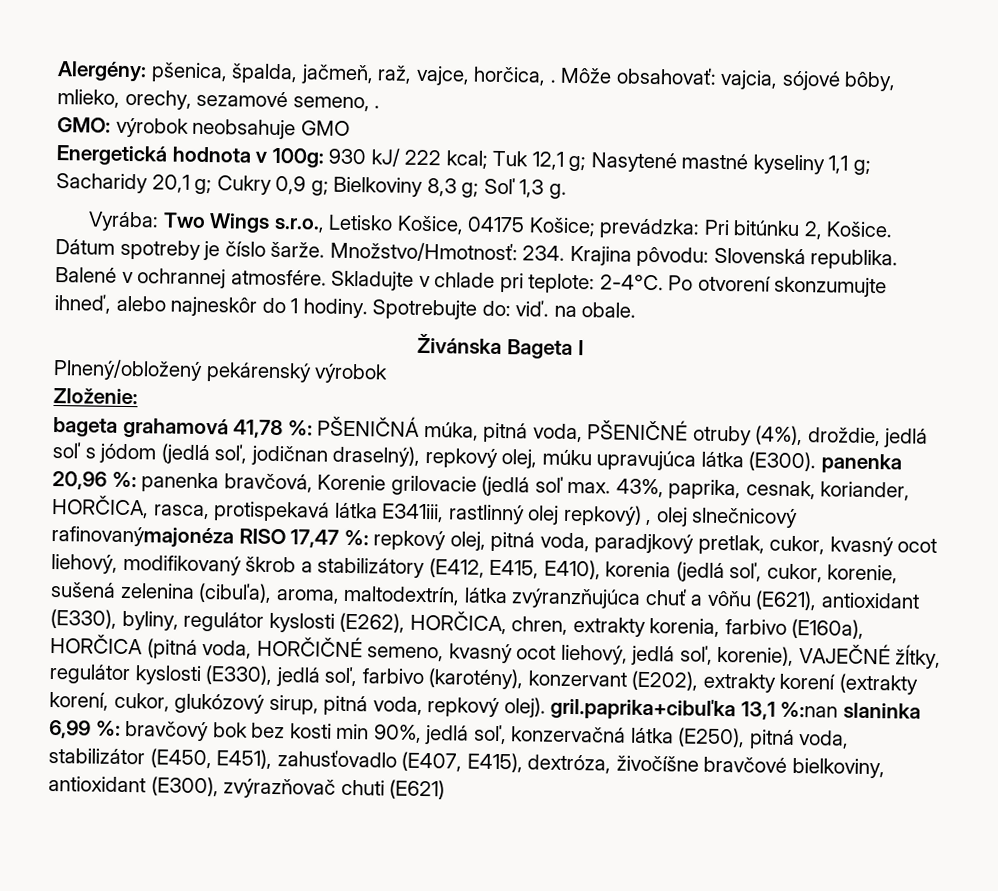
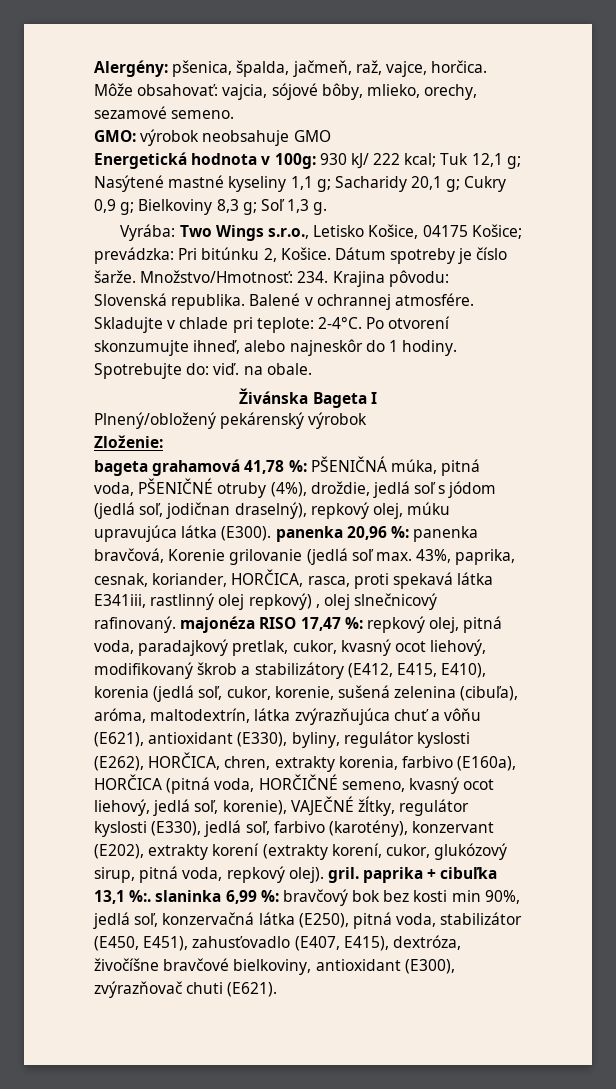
- Alergény: pšenica, špalda, jačmeň, raž, vajce, horčica, .
+ Alergény: pšenica, špalda, jačmeň, raž, vajce, horčica.
- Môže obsahovať: vajcia, sójové bôby, mlieko, orechy, sezamové semeno, .
+ Môže obsahovať: vajcia, sójové bôby, mlieko, orechy, sezamové semeno.
- Energetická hodnota v 100g: 930 kJ/ 222 kcal; Tuk 12,1 g; Nasytené mastné kyseliny 1,1 g; Sacharidy 20,1 g; Cukry 0,9 g; Bielkoviny 8,3 g; Soľ 1,3 g.
+ Energetická hodnota v 100g: 930 kJ/ 222 kcal; Tuk 12,1 g; Nasýtené mastné kyseliny 1,1 g; Sacharidy 20,1 g; Cukry 0,9 g; Bielkoviny 8,3 g; Soľ 1,3 g.
- panenka bravčová, Korenie grilovacie (jedlá soľ max. 43%, paprika, cesnak, koriander, HORČICA, rasca, protispekavá látka E341iii, rastlinný olej repkový) , olej slnečnicový rafinovanýmajonéza RISO 17,47 %:
+ panenka bravčová, Korenie grilovanie (jedlá soľ max. 43%, paprika, cesnak, koriander, HORČICA, rasca, proti spekavá látka E341iii, rastlinný olej repkový) , olej slnečnicový rafinovaný. majonéza RISO 17,47 %:
- repkový olej, pitná voda, paradjkový pretlak, cukor, kvasný ocot liehový, modifikovaný škrob a stabilizátory (E412, E415, E410), korenia (jedlá soľ, cukor, korenie, sušená zelenina (cibuľa), aroma, maltodextrín, látka zvýranzňujúca chuť a vôňu (E621), antioxidant (E330), byliny, regulátor kyslosti (E262), HORČICA, chren, extrakty korenia, farbivo (E160a), HORČICA (pitná voda, HORČIČNÉ semeno, kvasný ocot liehový, jedlá soľ, korenie), VAJEČNÉ žĺtky, regulátor kyslosti (E330), jedlá soľ, farbivo (karotény), konzervant (E202), extrakty korení (extrakty korení, cukor, glukózový sirup, pitná voda, repkový olej). gril.paprika+cibuľka 13,1 %:nan slaninka 6,99 %:
+ repkový olej, pitná voda, paradajkový pretlak, cukor, kvasný ocot liehový, modifikovaný škrob a stabilizátory (E412, E415, E410), korenia (jedlá soľ, cukor, korenie, sušená zelenina (cibuľa), aróma, maltodextrín, látka zvýrazňujúca chuť a vôňu (E621), antioxidant (E330), byliny, regulátor kyslosti (E262), HORČICA, chren, extrakty korenia, farbivo (E160a), HORČICA (pitná voda, HORČIČNÉ semeno, kvasný ocot liehový, jedlá soľ, korenie), VAJEČNÉ žĺtky, regulátor kyslosti (E330), jedlá soľ, farbivo (karotény), konzervant (E202), extrakty korení (extrakty korení, cukor, glukózový sirup, pitná voda, repkový olej). gril. paprika + cibuľka 13,1 %:. slaninka 6,99 %:
- bravčový bok bez kosti min 90%, jedlá soľ, konzervačná látka (E250), pitná voda, stabilizátor (E450, E451), zahusťovadlo (E407, E415), dextróza, živočíšne bravčové bielkoviny, antioxidant (E300), zvýrazňovač chuti (E621)
+ bravčový bok bez kosti min 90%, jedlá soľ, konzervačná látka (E250), pitná voda, stabilizátor (E450, E451), zahusťovadlo (E407, E415), dextróza, živočíšne bravčové bielkoviny, antioxidant (E300), zvýrazňovač chuti (E621).

